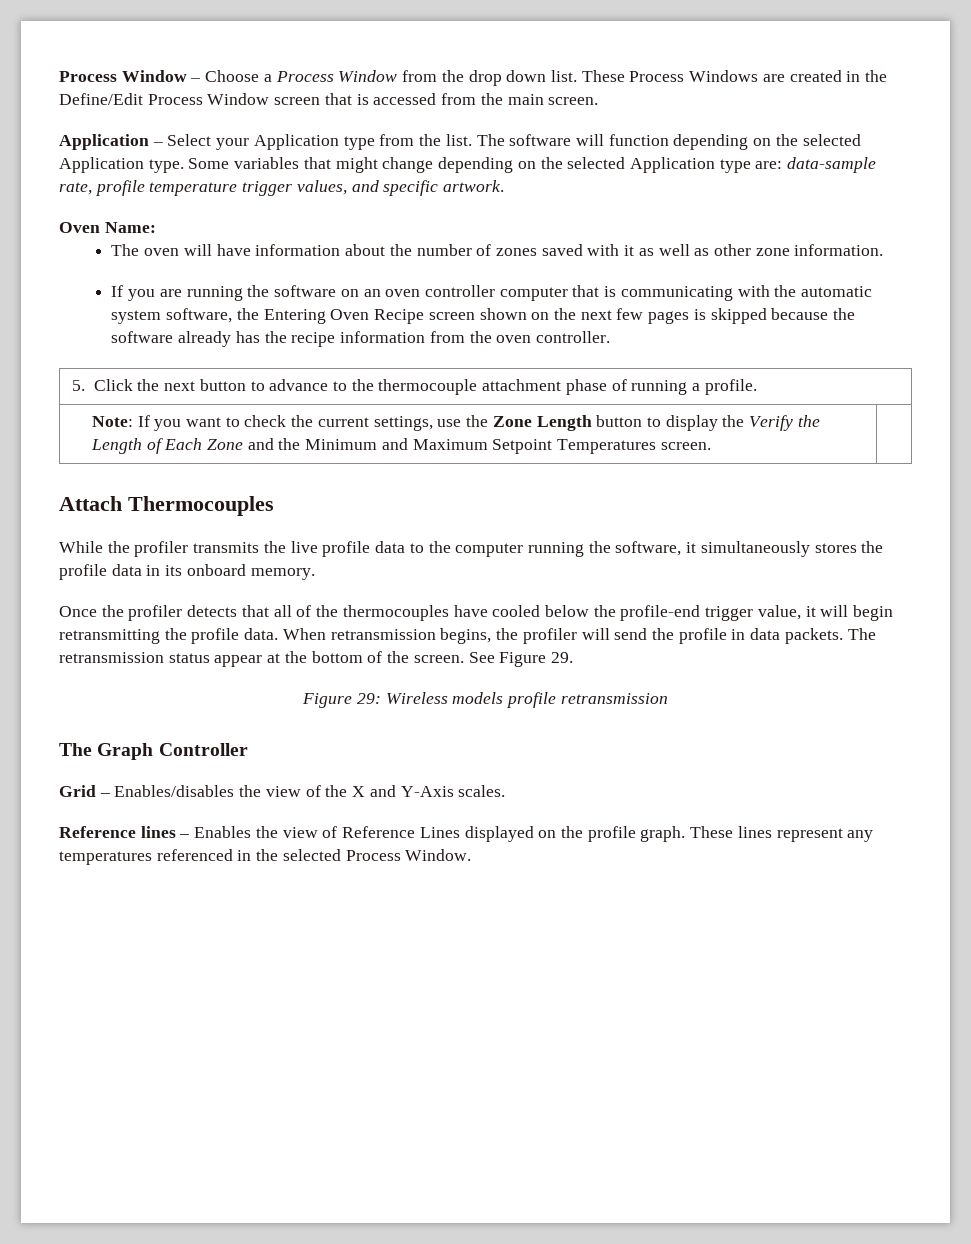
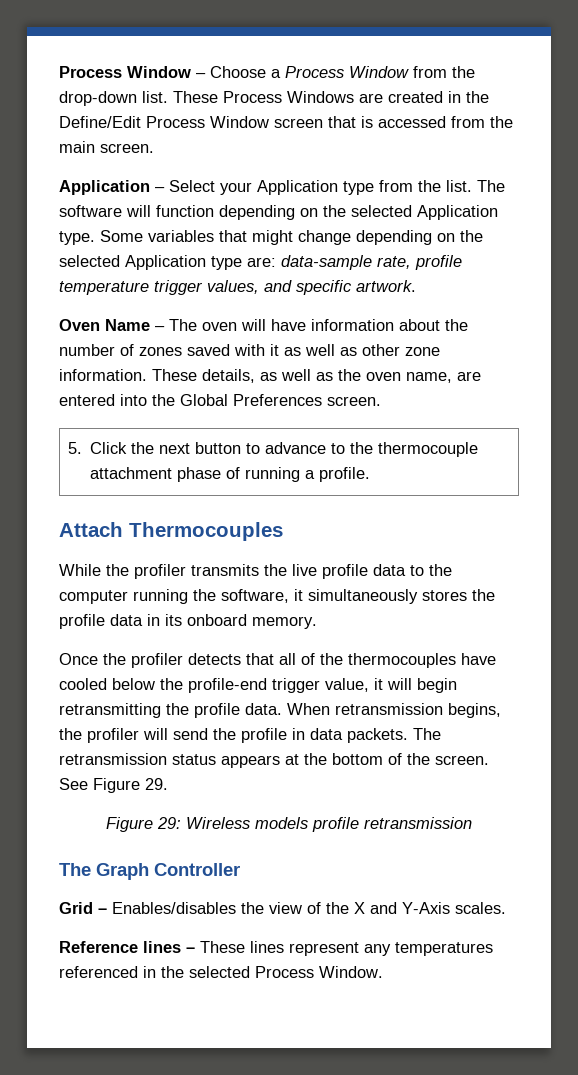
- Process Window – Choose a Process Window from the drop down list.
+ Process Window – Choose a Process Window from the drop-down list.
- Oven Name:
- The oven will have information about the number of zones saved with it as well as other zone information.
- If you are running the software on an oven controller computer that is communicating with the automatic system software, the Entering Oven Recipe screen shown on the next few pages is skipped because the software already has the recipe information from the oven controller.
+ Oven Name – The oven will have information about the number of zones saved with it as well as other zone information. These details, as well as the oven name, are entered into the Global Preferences screen.
- Note: If you want to check the current settings, use the Zone Length button to display the Verify the Length of Each Zone and the Minimum and Maximum Setpoint Temperatures screen. |
- The retransmission status appear at the bottom of the screen.
+ The retransmission status appears at the bottom of the screen.
- Reference lines – Enables the view of Reference Lines displayed on the profile graph. These lines represent any temperatures referenced in the selected Process Window.
+ Reference lines – These lines represent any temperatures referenced in the selected Process Window.

